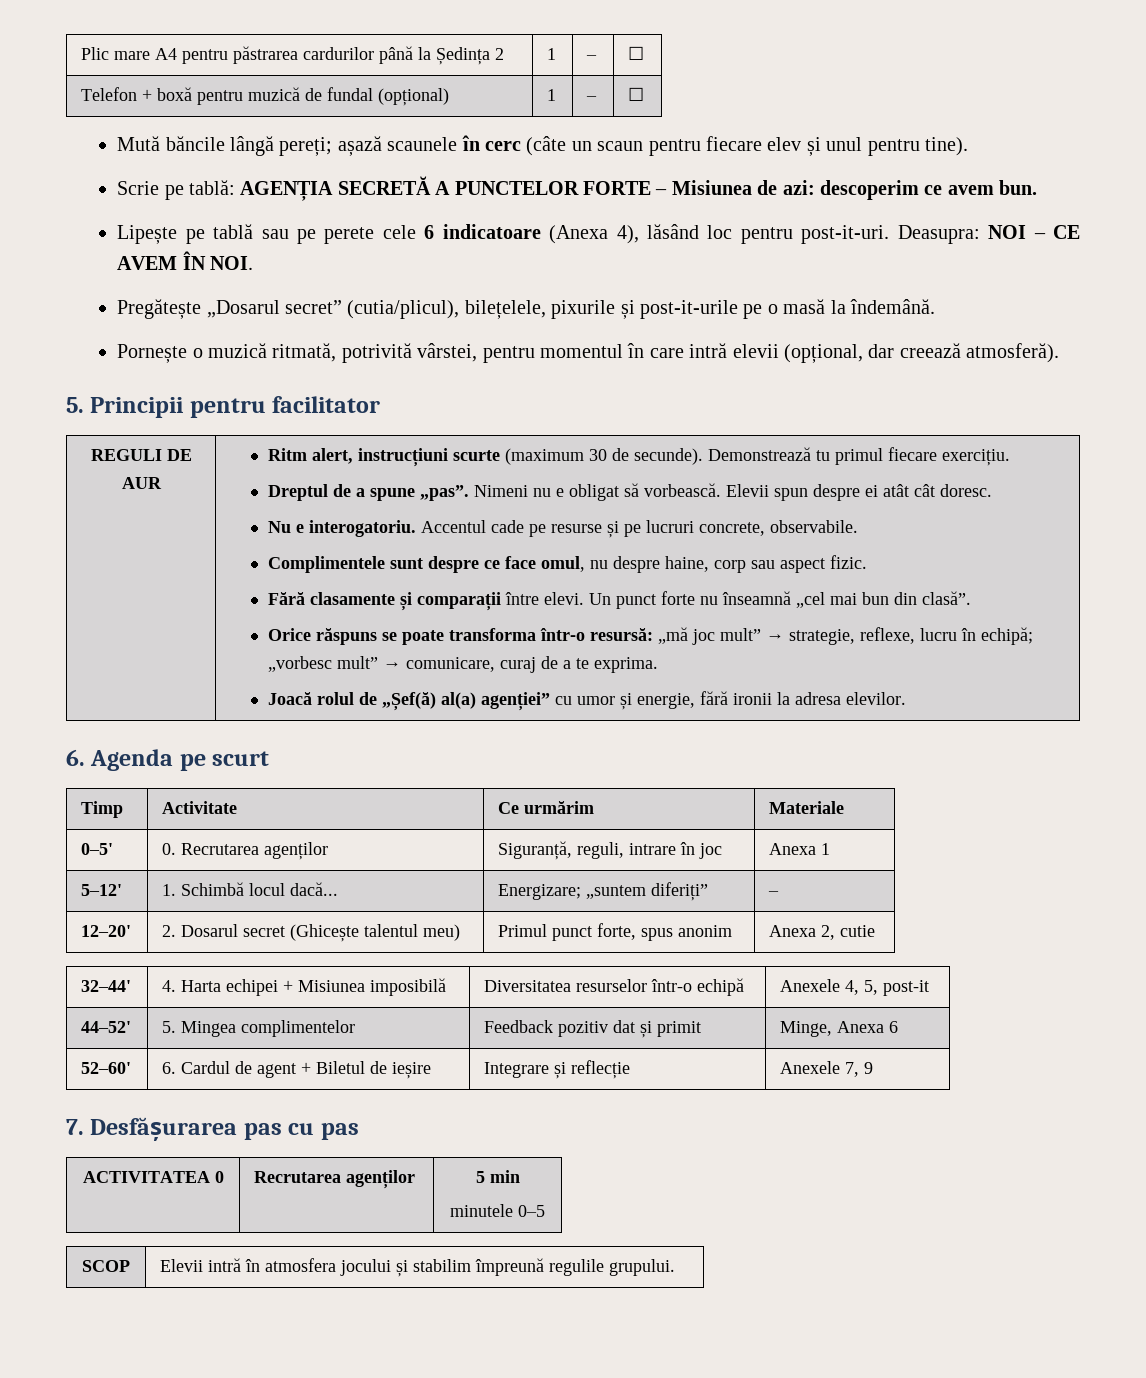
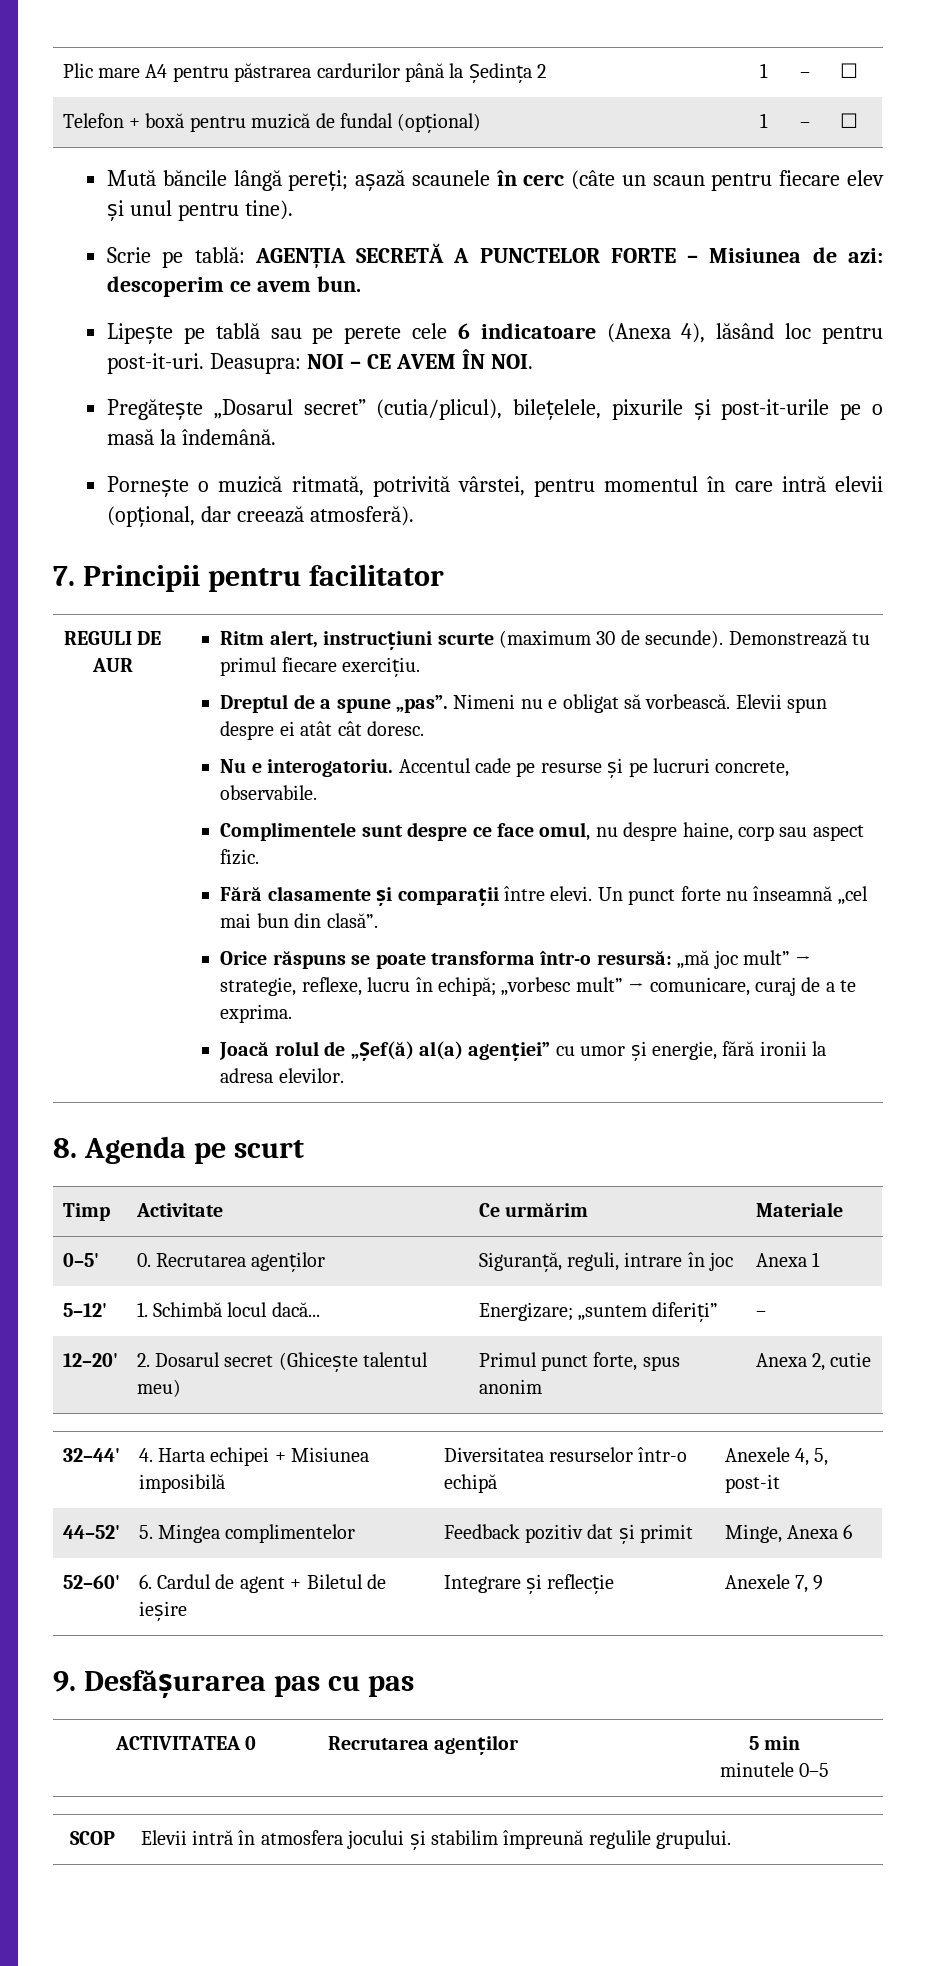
- 5. Principii pentru facilitator
+ 7. Principii pentru facilitator
- 6. Agenda pe scurt
+ 8. Agenda pe scurt
- 7. Desfășurarea pas cu pas
+ 9. Desfășurarea pas cu pas

